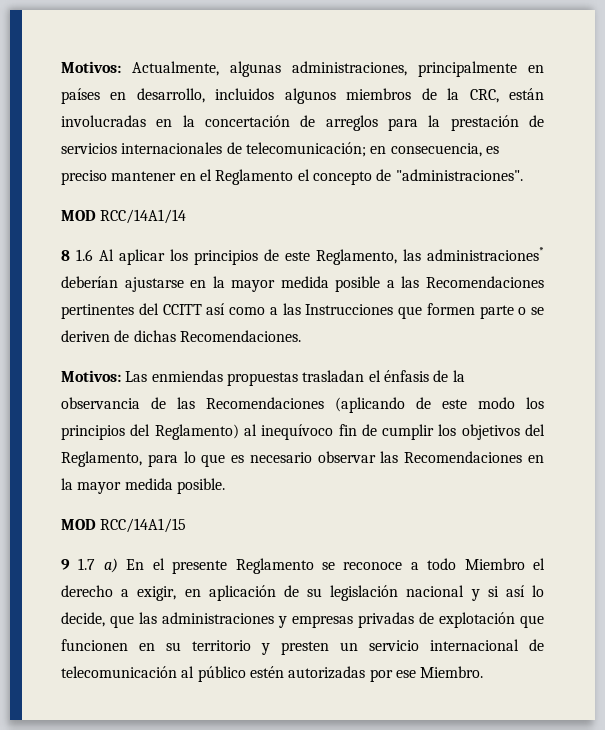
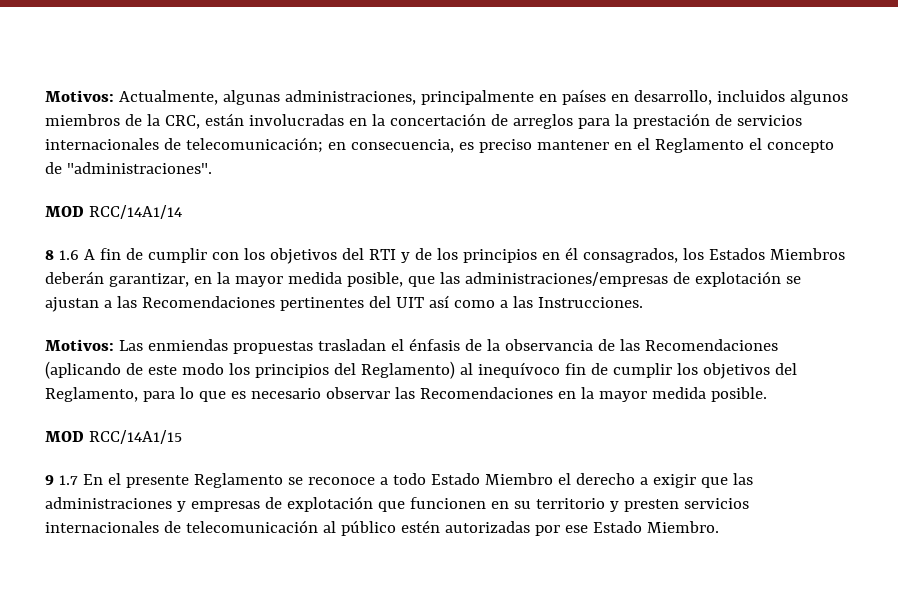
- 8 1.6 Al aplicar los principios de este Reglamento, las administraciones* deberían ajustarse en la mayor medida posible a las Recomendaciones pertinentes del CCITT así como a las Instrucciones que formen parte o se deriven de dichas Recomendaciones.
+ 8 1.6 A fin de cumplir con los objetivos del RTI y de los principios en él consagrados, los Estados Miembros deberán garantizar, en la mayor medida posible, que las administraciones/empresas de explotación se ajustan a las Recomendaciones pertinentes del UIT así como a las Instrucciones.
- 9 1.7 a) En el presente Reglamento se reconoce a todo Miembro el derecho a exigir, en aplicación de su legislación nacional y si así lo decide, que las administraciones y empresas privadas de explotación que funcionen en su territorio y presten un servicio internacional de telecomunicación al público estén autorizadas por ese Miembro.
+ 9 1.7 En el presente Reglamento se reconoce a todo Estado Miembro el derecho a exigir que las administraciones y empresas de explotación que funcionen en su territorio y presten servicios internacionales de telecomunicación al público estén autorizadas por ese Estado Miembro.

